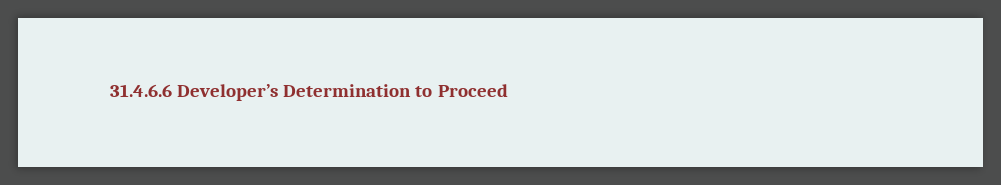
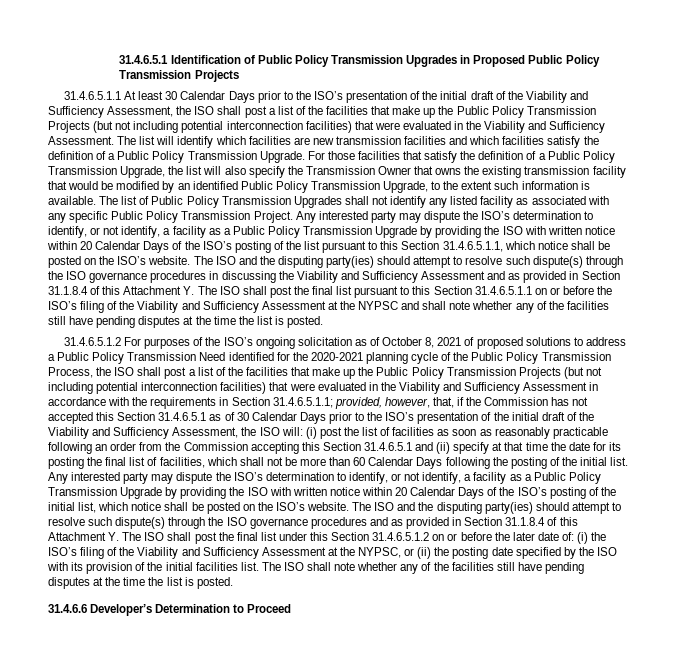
+ 31.4.6.5.1 Identification of Public Policy Transmission Upgrades in Proposed Public Policy Transmission Projects
+ 31.4.6.5.1.1 At least 30 Calendar Days prior to the ISO’s presentation of the initial draft of the Viability and Sufficiency Assessment, the ISO shall post a list of the facilities that make up the Public Policy Transmission Projects (but not including potential interconnection facilities) that were evaluated in the Viability and Sufficiency Assessment. The list will identify which facilities are new transmission facilities and which facilities satisfy the definition of a Public Policy Transmission Upgrade. For those facilities that satisfy the definition of a Public Policy Transmission Upgrade, the list will also specify the Transmission Owner that owns the existing transmission facility that would be modified by an identified Public Policy Transmission Upgrade, to the extent such information is available. The list of Public Policy Transmission Upgrades shall not identify any listed facility as associated with any specific Public Policy Transmission Project. Any interested party may dispute the ISO’s determination to identify, or not identify, a facility as a Public Policy Transmission Upgrade by providing the ISO with written notice within 20 Calendar Days of the ISO’s posting of the list pursuant to this Section 31.4.6.5.1.1, which notice shall be posted on the ISO’s website. The ISO and the disputing party(ies) should attempt to resolve such dispute(s) through the ISO governance procedures in discussing the Viability and Sufficiency Assessment and as provided in Section 31.1.8.4 of this Attachment Y. The ISO shall post the final list pursuant to this Section 31.4.6.5.1.1 on or before the ISO’s filing of the Viability and Sufficiency Assessment at the NYPSC and shall note whether any of the facilities still have pending disputes at the time the list is posted.
+ 31.4.6.5.1.2 For purposes of the ISO’s ongoing solicitation as of October 8, 2021 of proposed solutions to address a Public Policy Transmission Need identified for the 2020-2021 planning cycle of the Public Policy Transmission Process, the ISO shall post a list of the facilities that make up the Public Policy Transmission Projects (but not including potential interconnection facilities) that were evaluated in the Viability and Sufficiency Assessment in accordance with the requirements in Section 31.4.6.5.1.1; provided, however, that, if the Commission has not accepted this Section 31.4.6.5.1 as of 30 Calendar Days prior to the ISO’s presentation of the initial draft of the Viability and Sufficiency Assessment, the ISO will: (i) post the list of facilities as soon as reasonably practicable following an order from the Commission accepting this Section 31.4.6.5.1 and (ii) specify at that time the date for its posting the final list of facilities, which shall not be more than 60 Calendar Days following the posting of the initial list. Any interested party may dispute the ISO’s determination to identify, or not identify, a facility as a Public Policy Transmission Upgrade by providing the ISO with written notice within 20 Calendar Days of the ISO’s posting of the initial list, which notice shall be posted on the ISO’s website. The ISO and the disputing party(ies) should attempt to resolve such dispute(s) through the ISO governance procedures and as provided in Section 31.1.8.4 of this Attachment Y. The ISO shall post the final list under this Section 31.4.6.5.1.2 on or before the later date of: (i) the ISO’s filing of the Viability and Sufficiency Assessment at the NYPSC, or (ii) the posting date specified by the ISO with its provision of the initial facilities list. The ISO shall note whether any of the facilities still have pending disputes at the time the list is posted.

